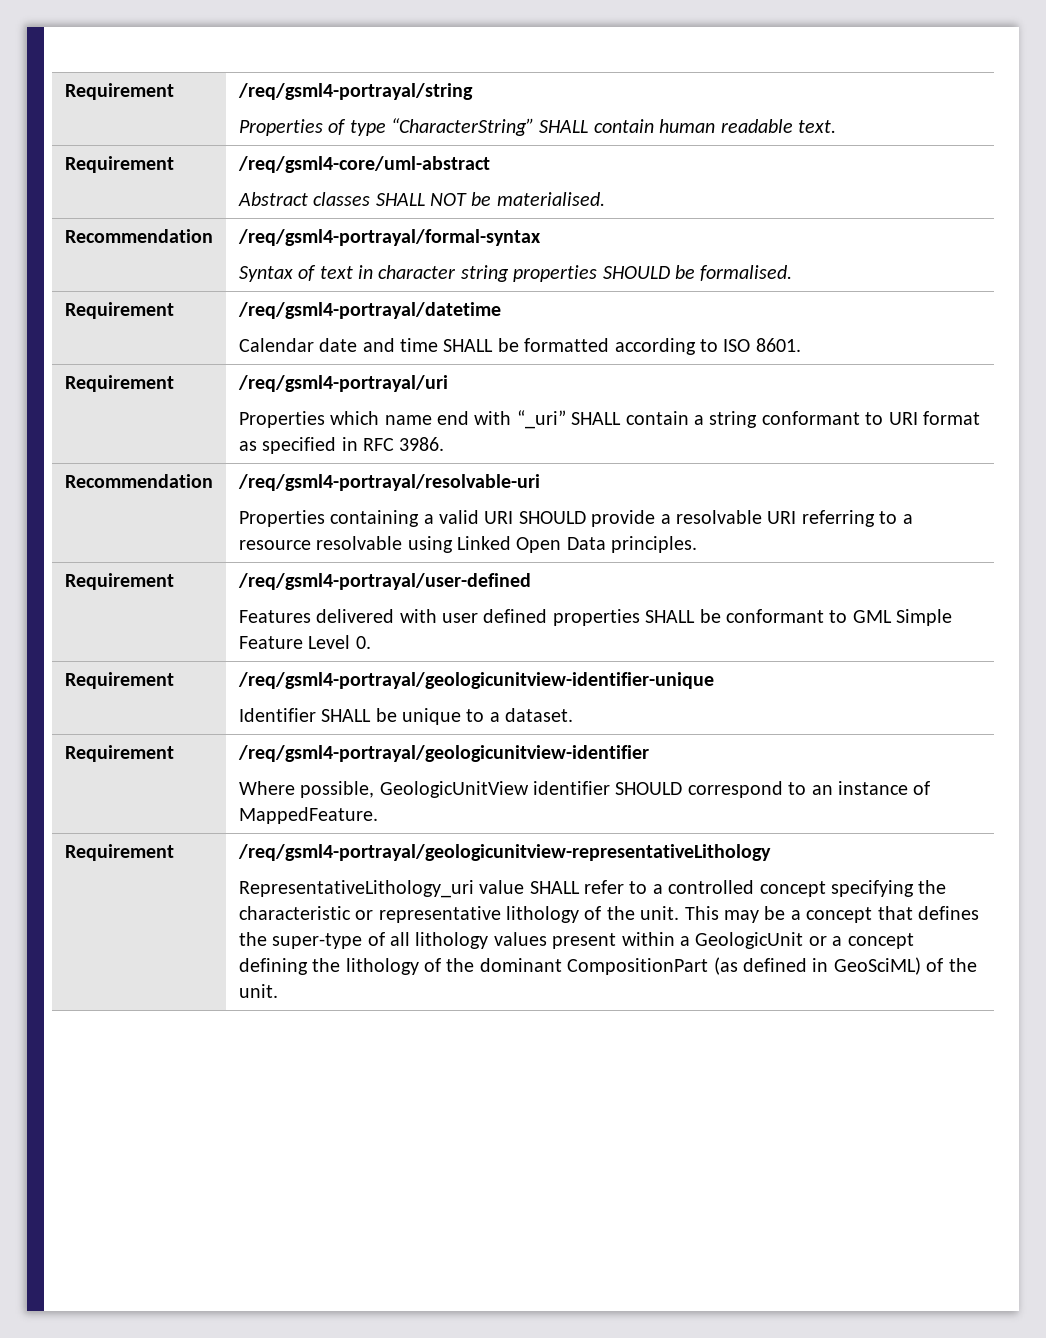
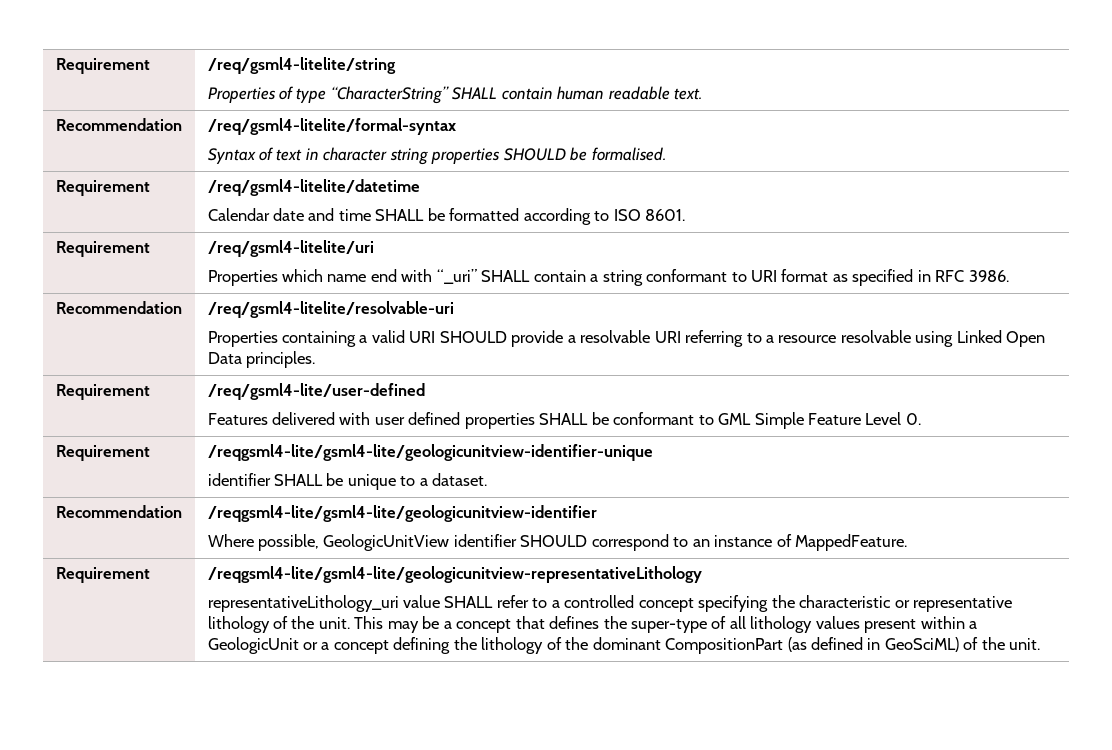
- Requirement | /req/gsml4-portrayal/string
+ Requirement | /req/gsml4-litelite/string
- Requirement | /req/gsml4-core/uml-abstract
- Abstract classes SHALL NOT be materialised.
- Recommendation | /req/gsml4-portrayal/formal-syntax
+ Recommendation | /req/gsml4-litelite/formal-syntax
- Requirement | /req/gsml4-portrayal/datetime
+ Requirement | /req/gsml4-litelite/datetime
- Requirement | /req/gsml4-portrayal/uri
+ Requirement | /req/gsml4-litelite/uri
- Recommendation | /req/gsml4-portrayal/resolvable-uri
+ Recommendation | /req/gsml4-litelite/resolvable-uri
- Requirement | /req/gsml4-portrayal/user-defined
+ Requirement | /req/gsml4-lite/user-defined
- Requirement | /req/gsml4-portrayal/geologicunitview-identifier-unique
- Identifier SHALL be unique to a dataset.
+ Requirement | /reqgsml4-lite/gsml4-lite/geologicunitview-identifier-unique
+ identifier SHALL be unique to a dataset.
- Requirement | /req/gsml4-portrayal/geologicunitview-identifier
+ Recommendation | /reqgsml4-lite/gsml4-lite/geologicunitview-identifier
- /req/gsml4-portrayal/geologicunitview-representativeLithology
- RepresentativeLithology_uri value SHALL refer to a controlled concept specifying the characteristic or representative lithology of the unit.
+ /reqgsml4-lite/gsml4-lite/geologicunitview-representativeLithology
+ representativeLithology_uri value SHALL refer to a controlled concept specifying the characteristic or representative lithology of the unit.

